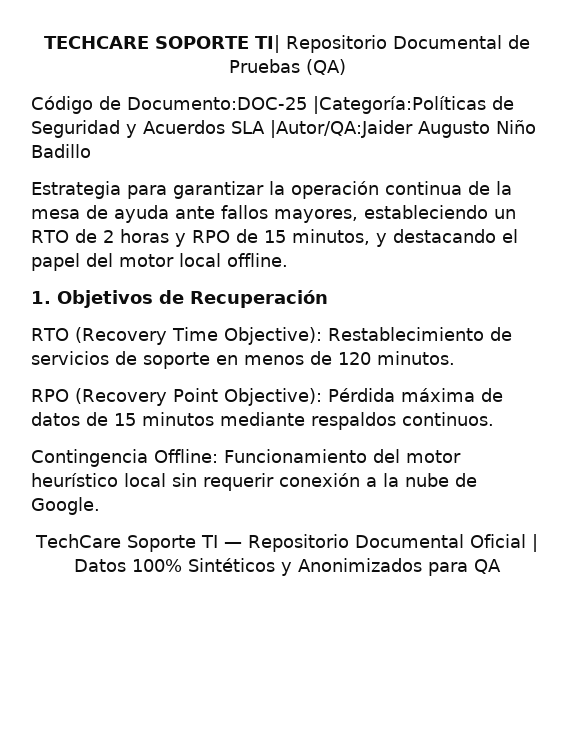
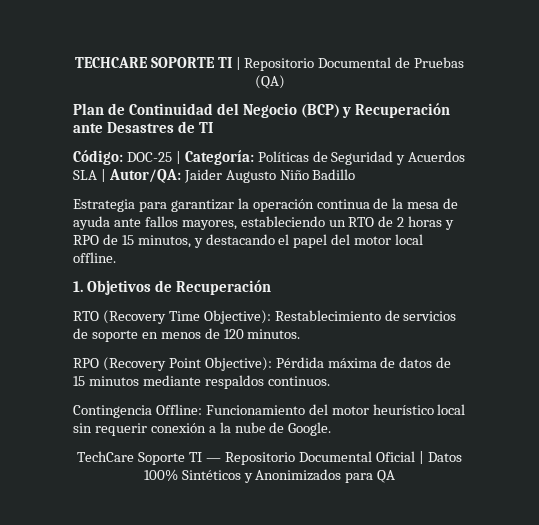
- TECHCARE SOPORTE TI| Repositorio Documental de Pruebas (QA)
+ TECHCARE SOPORTE TI | Repositorio Documental de Pruebas (QA)
- Código de Documento:DOC-25 |Categoría:Políticas de Seguridad y Acuerdos SLA |Autor/QA:Jaider Augusto Niño Badillo
+ Plan de Continuidad del Negocio (BCP) y Recuperación ante Desastres de TI
+ Código: DOC-25 | Categoría: Políticas de Seguridad y Acuerdos SLA | Autor/QA: Jaider Augusto Niño Badillo

